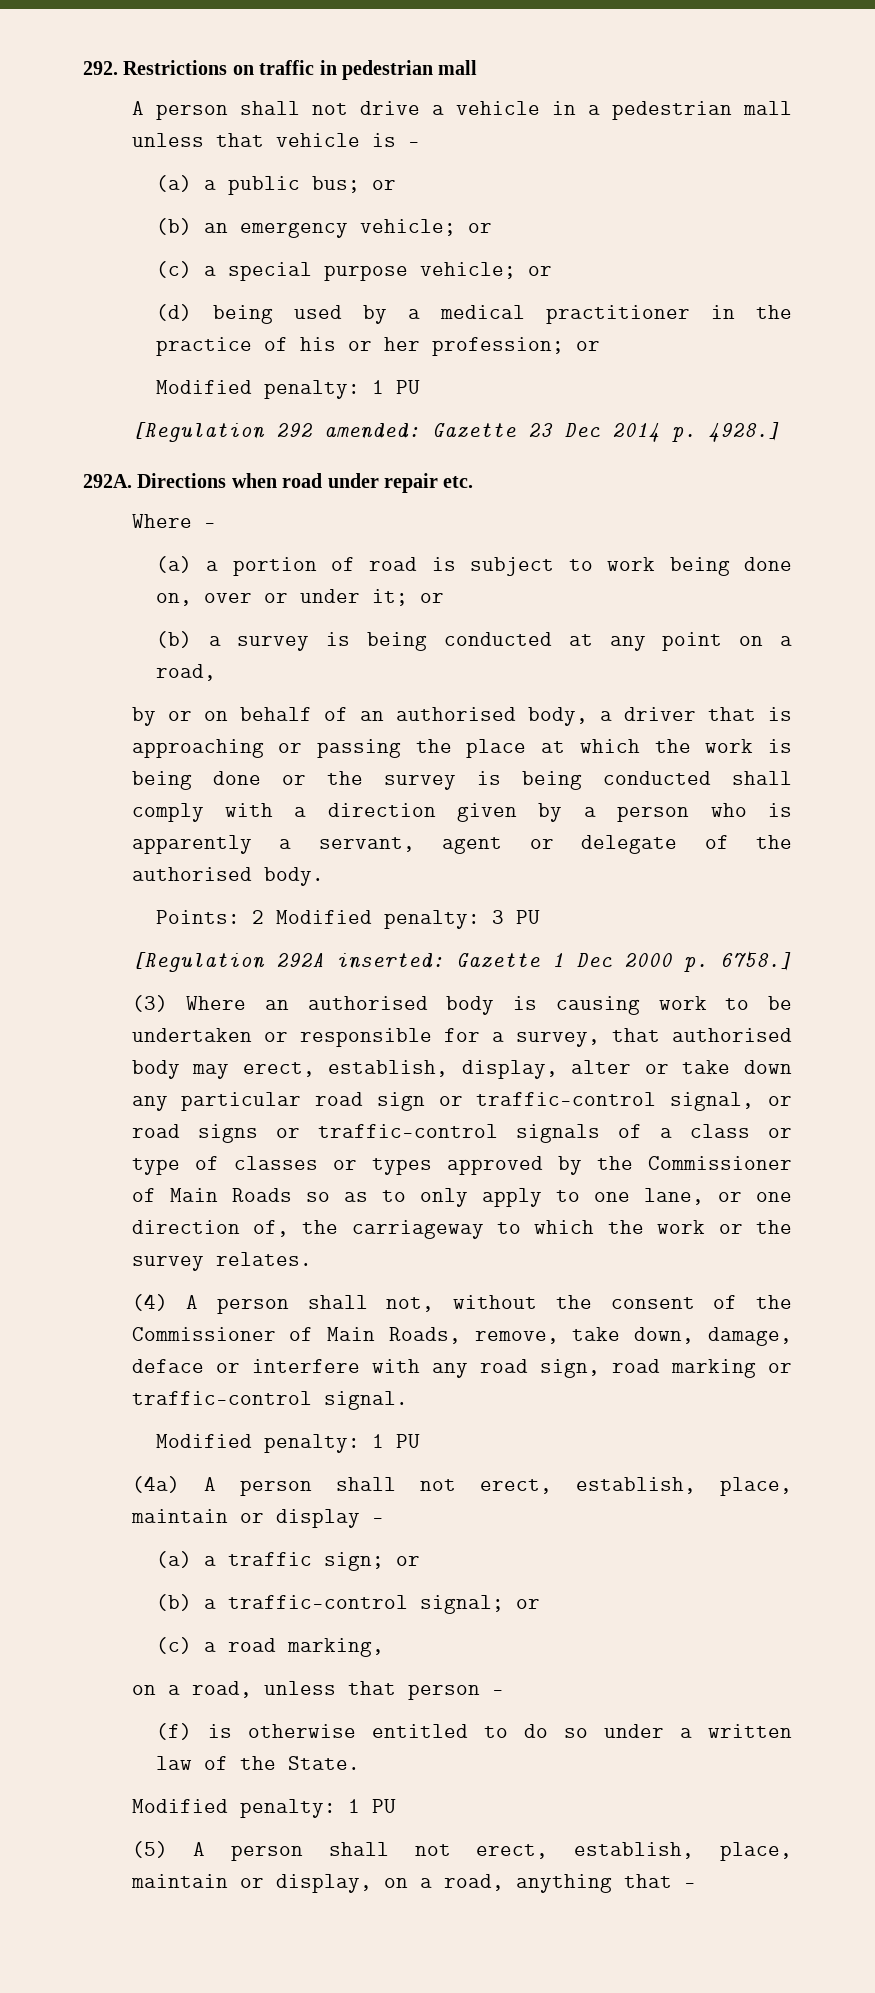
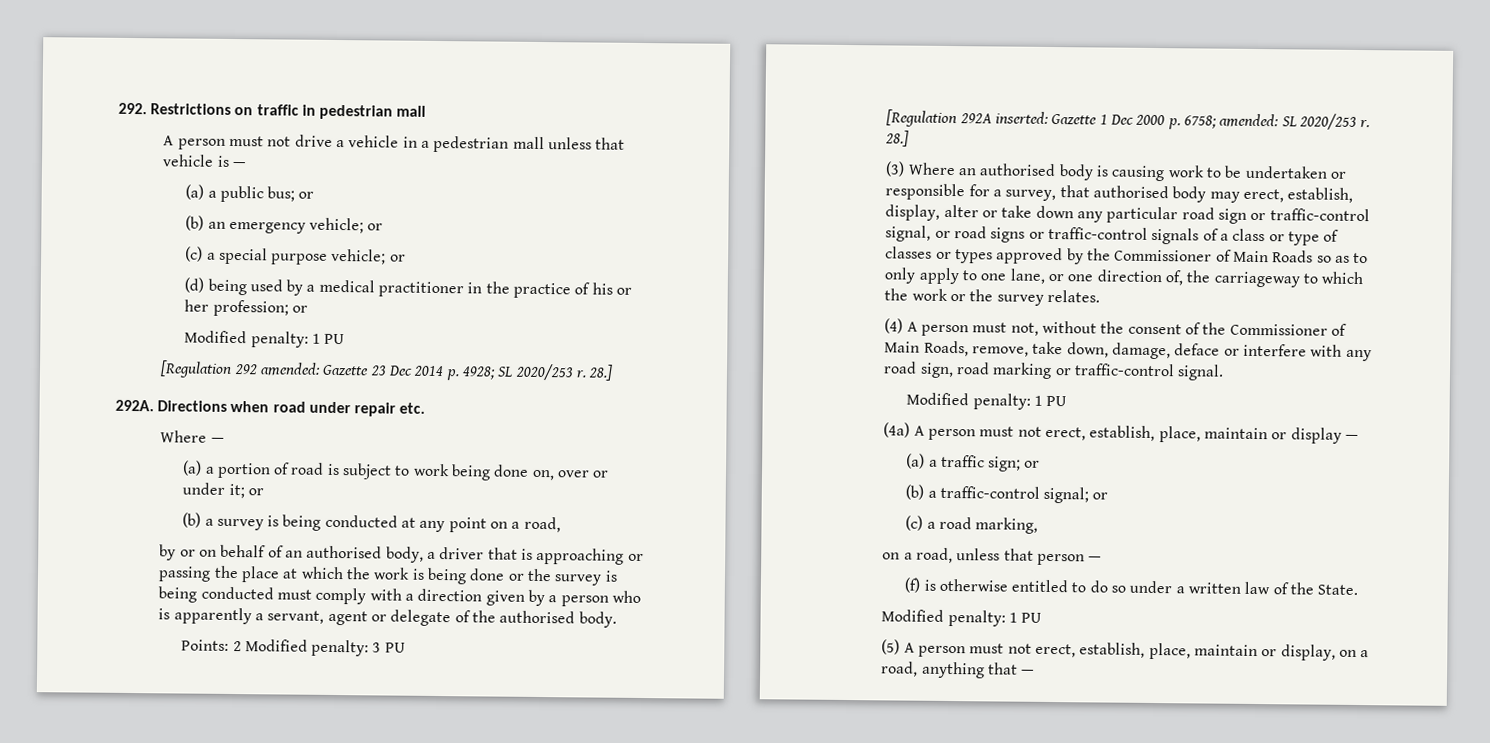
- A person shall not drive a vehicle in a pedestrian mall unless that vehicle is —
+ A person must not drive a vehicle in a pedestrian mall unless that vehicle is —
- [Regulation 292 amended: Gazette 23 Dec 2014 p. 4928.]
+ [Regulation 292 amended: Gazette 23 Dec 2014 p. 4928; SL 2020/253 r. 28.]
- by or on behalf of an authorised body, a driver that is approaching or passing the place at which the work is being done or the survey is being conducted shall comply with a direction given by a person who is apparently a servant, agent or delegate of the authorised body.
+ by or on behalf of an authorised body, a driver that is approaching or passing the place at which the work is being done or the survey is being conducted must comply with a direction given by a person who is apparently a servant, agent or delegate of the authorised body.
- [Regulation 292A inserted: Gazette 1 Dec 2000 p. 6758.]
+ [Regulation 292A inserted: Gazette 1 Dec 2000 p. 6758; amended: SL 2020/253 r. 28.]
- (4) A person shall not, without the consent of the Commissioner of Main Roads, remove, take down, damage, deface or interfere with any road sign, road marking or traffic-control signal.
+ (4) A person must not, without the consent of the Commissioner of Main Roads, remove, take down, damage, deface or interfere with any road sign, road marking or traffic-control signal.
- (4a) A person shall not erect, establish, place, maintain or display —
+ (4a) A person must not erect, establish, place, maintain or display —
- (5) A person shall not erect, establish, place, maintain or display, on a road, anything that —
+ (5) A person must not erect, establish, place, maintain or display, on a road, anything that —

